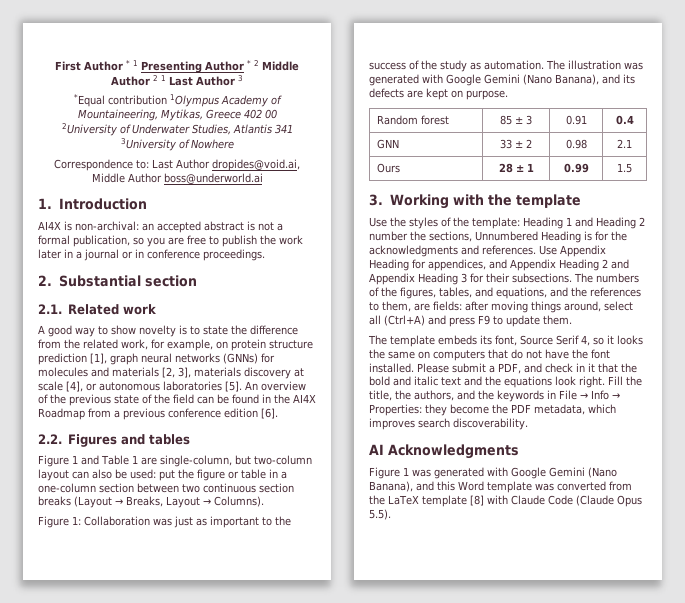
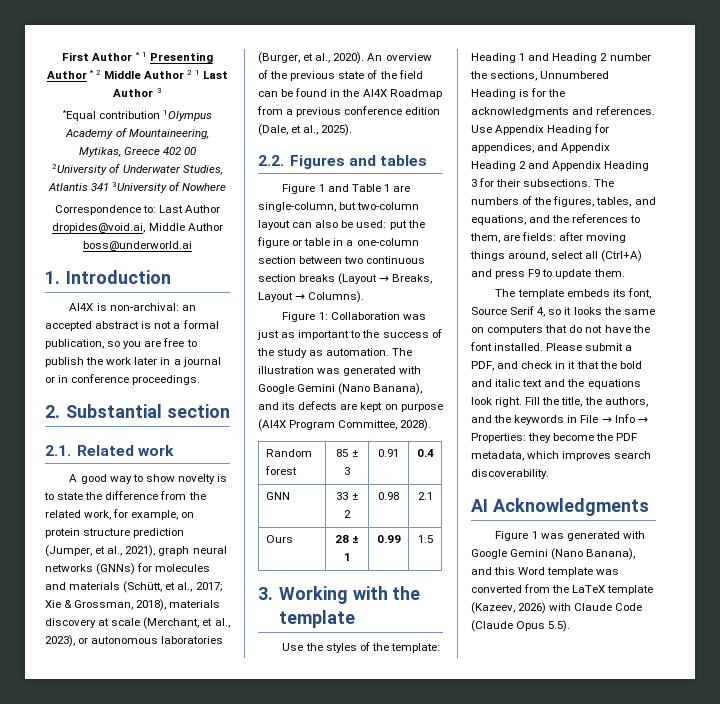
- A good way to show novelty is to state the difference from the related work, for example, on protein structure prediction [1], graph neural networks (GNNs) for molecules and materials [2, 3], materials discovery at scale [4], or autonomous laboratories [5].
+ A good way to show novelty is to state the difference from the related work, for example, on protein structure prediction (Jumper, et al., 2021), graph neural networks (GNNs) for molecules and materials (Schütt, et al., 2017; Xie & Grossman, 2018), materials discovery at scale (Merchant, et al., 2023), or autonomous laboratories (Burger, et al., 2020).
- An overview of the previous state of the field can be found in the AI4X Roadmap from a previous conference edition [6].
+ An overview of the previous state of the field can be found in the AI4X Roadmap from a previous conference edition (Dale, et al., 2025).
- The illustration was generated with Google Gemini (Nano Banana), and its defects are kept on purpose.
+ The illustration was generated with Google Gemini (Nano Banana), and its defects are kept on purpose (AI4X Program Committee, 2028).
- Figure 1 was generated with Google Gemini (Nano Banana), and this Word template was converted from the LaTeX template [8] with Claude Code (Claude Opus 5.5).
+ Figure 1 was generated with Google Gemini (Nano Banana), and this Word template was converted from the LaTeX template (Kazeev, 2026) with Claude Code (Claude Opus 5.5).

